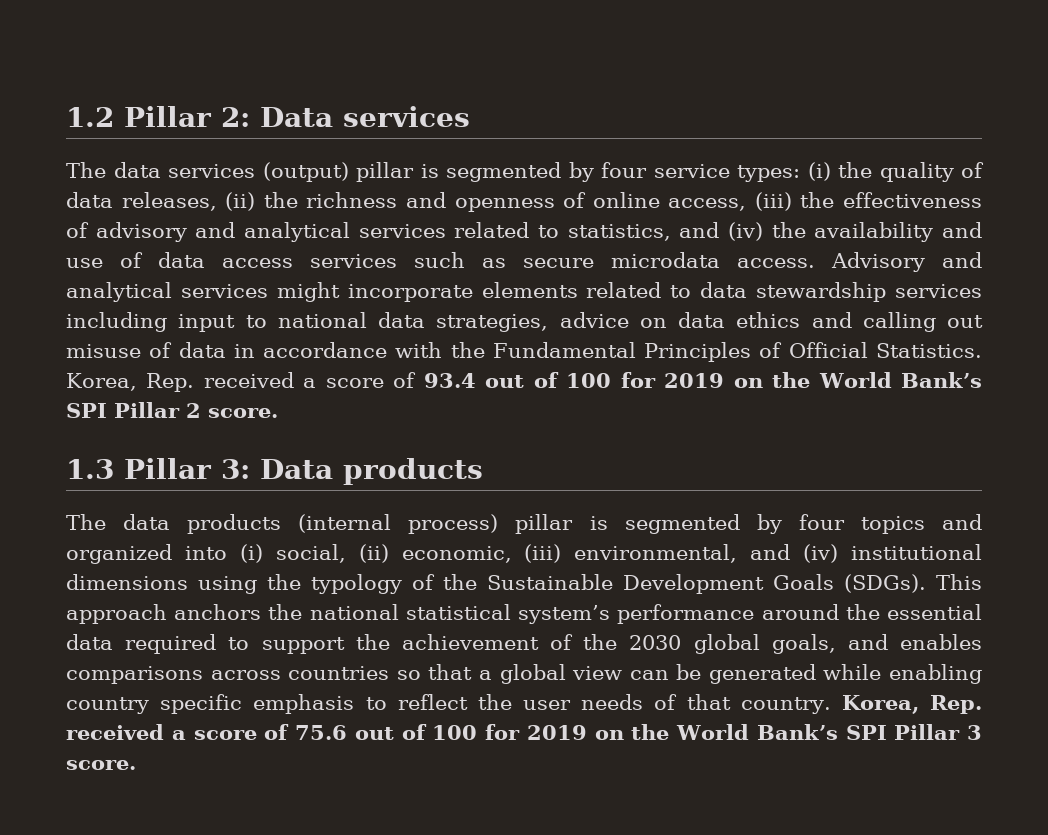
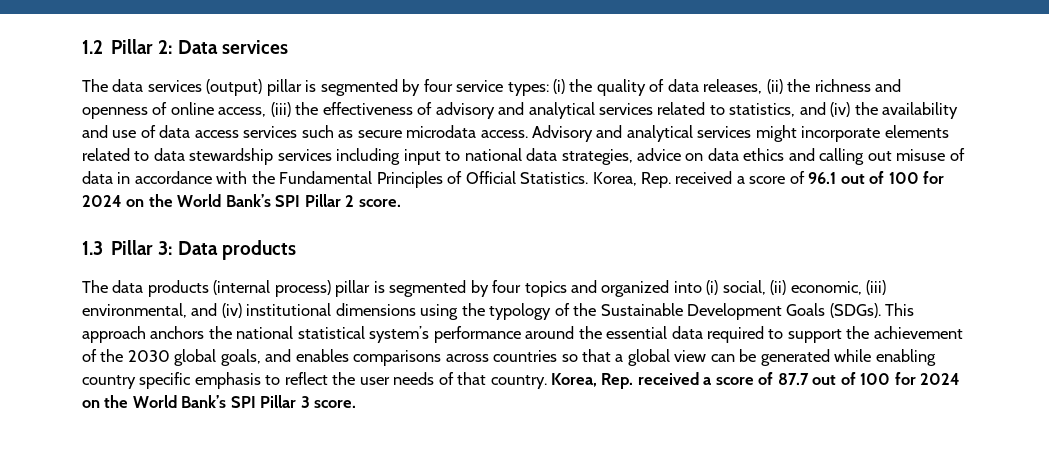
- Korea, Rep. received a score of 93.4 out of 100 for 2019 on the World Bank’s SPI Pillar 2 score.
+ Korea, Rep. received a score of 96.1 out of 100 for 2024 on the World Bank’s SPI Pillar 2 score.
- Korea, Rep. received a score of 75.6 out of 100 for 2019 on the World Bank’s SPI Pillar 3 score.
+ Korea, Rep. received a score of 87.7 out of 100 for 2024 on the World Bank’s SPI Pillar 3 score.

